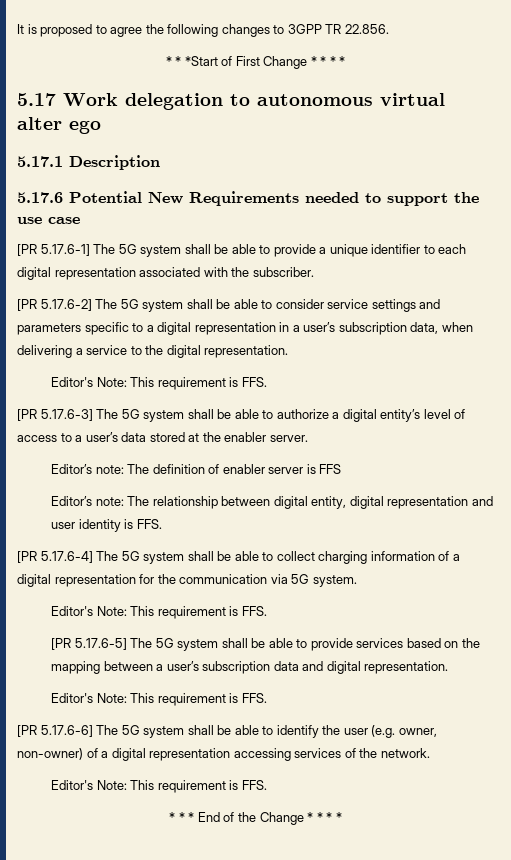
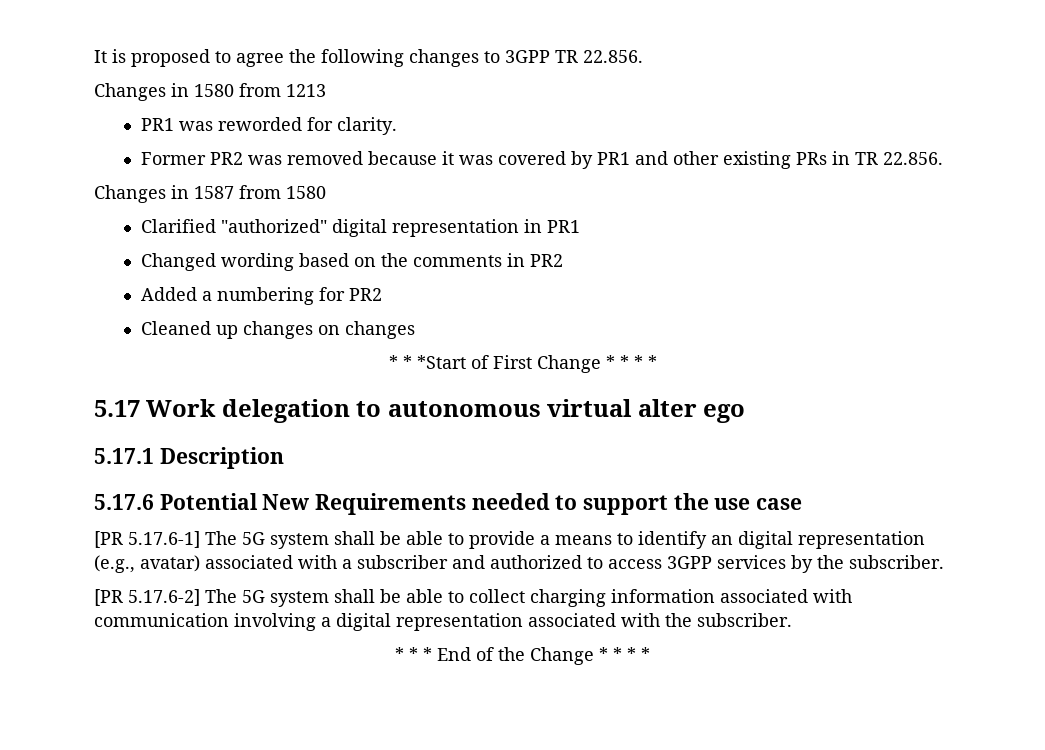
+ Changes in 1580 from 1213
+ PR1 was reworded for clarity.
+ Former PR2 was removed because it was covered by PR1 and other existing PRs in TR 22.856.
+ Changes in 1587 from 1580
+ Clarified "authorized" digital representation in PR1
+ Changed wording based on the comments in PR2
+ Added a numbering for PR2
+ Cleaned up changes on changes
- [PR 5.17.6-1] The 5G system shall be able to provide a unique identifier to each digital representation associated with the subscriber.
+ [PR 5.17.6-1] The 5G system shall be able to provide a means to identify an digital representation (e.g., avatar) associated with a subscriber and authorized to access 3GPP services by the subscriber.
- [PR 5.17.6-2] The 5G system shall be able to consider service settings and parameters specific to a digital representation in a user’s subscription data, when delivering a service to the digital representation.
- Editor's Note: This requirement is FFS.
- [PR 5.17.6-3] The 5G system shall be able to authorize a digital entity’s level of access to a user’s data stored at the enabler server.
- Editor’s note: The definition of enabler server is FFS
- Editor’s note: The relationship between digital entity, digital representation and user identity is FFS.
- [PR 5.17.6-4] The 5G system shall be able to collect charging information of a digital representation for the communication via 5G system.
- Editor's Note: This requirement is FFS.
- [PR 5.17.6-5] The 5G system shall be able to provide services based on the mapping between a user’s subscription data and digital representation.
- Editor's Note: This requirement is FFS.
- [PR 5.17.6-6] The 5G system shall be able to identify the user (e.g. owner, non-owner) of a digital representation accessing services of the network.
- Editor's Note: This requirement is FFS.
+ [PR 5.17.6-2] The 5G system shall be able to collect charging information associated with communication involving a digital representation associated with the subscriber.

